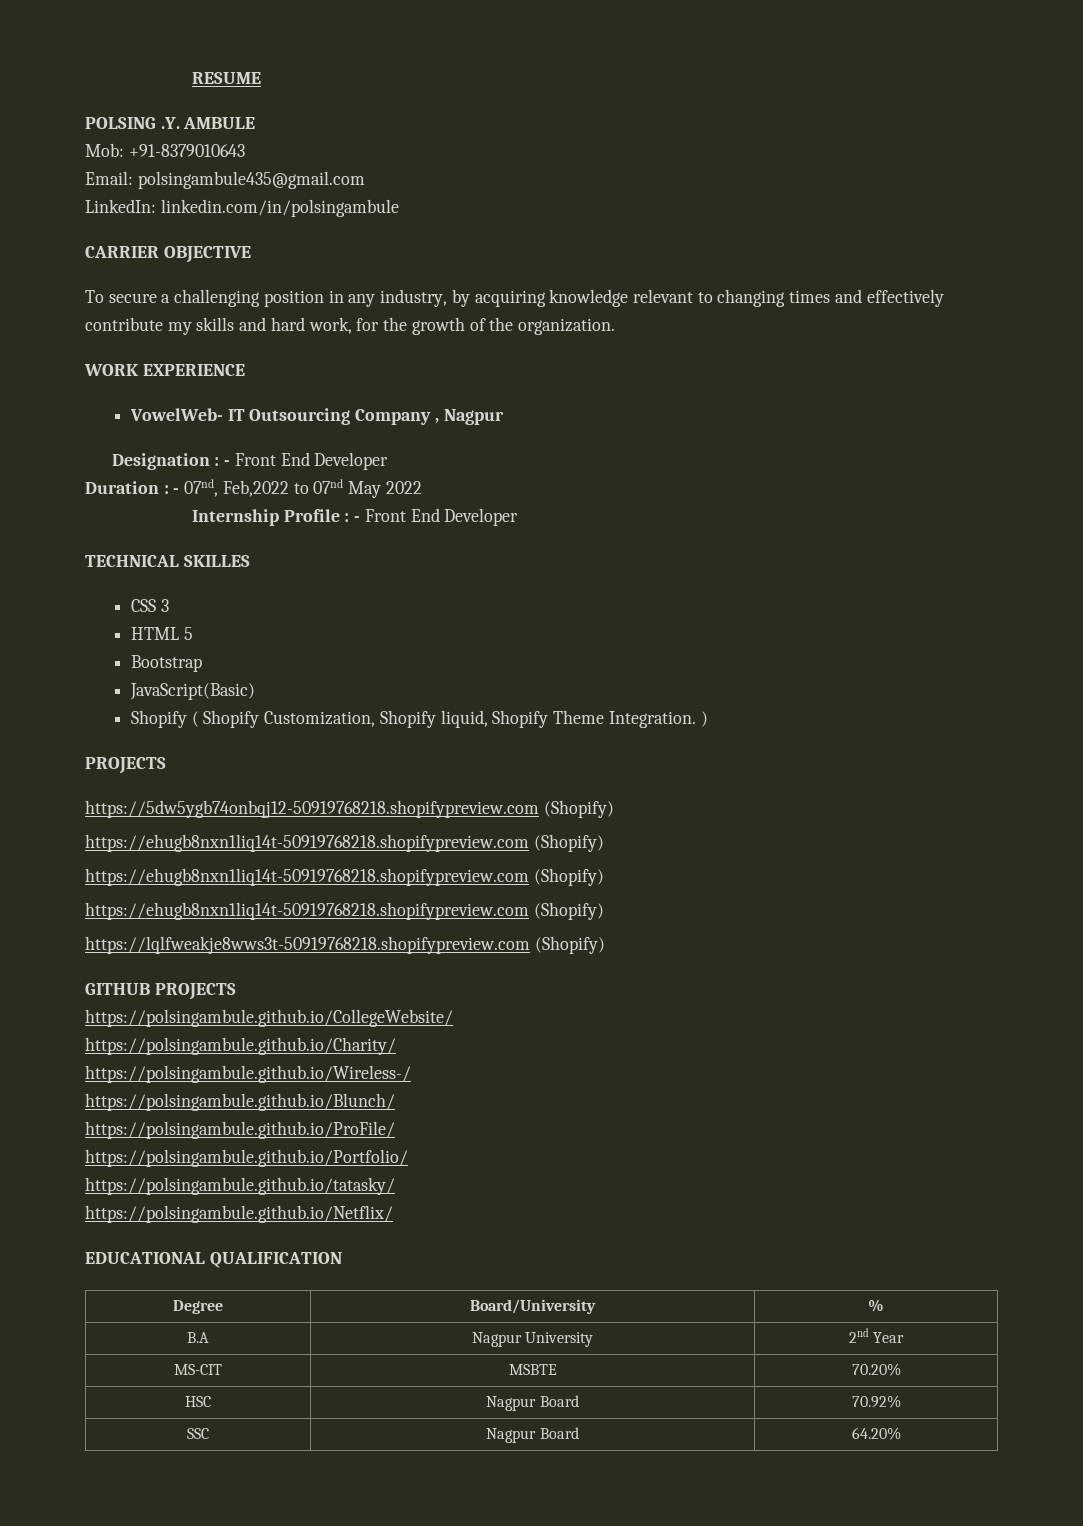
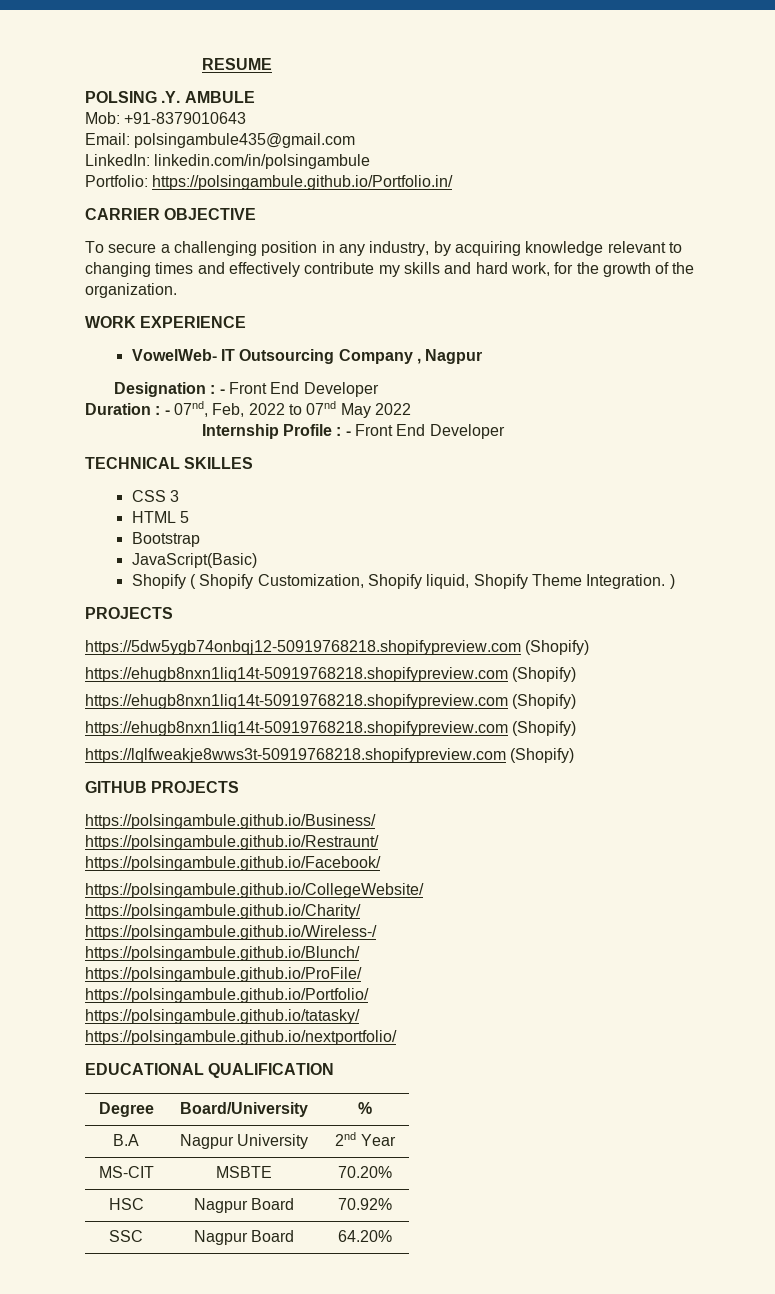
+ Portfolio: https://polsingambule.github.io/Portfolio.in/
- Duration : - 07nd, Feb,2022 to 07nd May 2022
+ Duration : - 07nd, Feb, 2022 to 07nd May 2022
+ https://polsingambule.github.io/Business/
+ https://polsingambule.github.io/Restraunt/
+ https://polsingambule.github.io/Facebook/
- https://polsingambule.github.io/Netflix/
+ https://polsingambule.github.io/nextportfolio/

